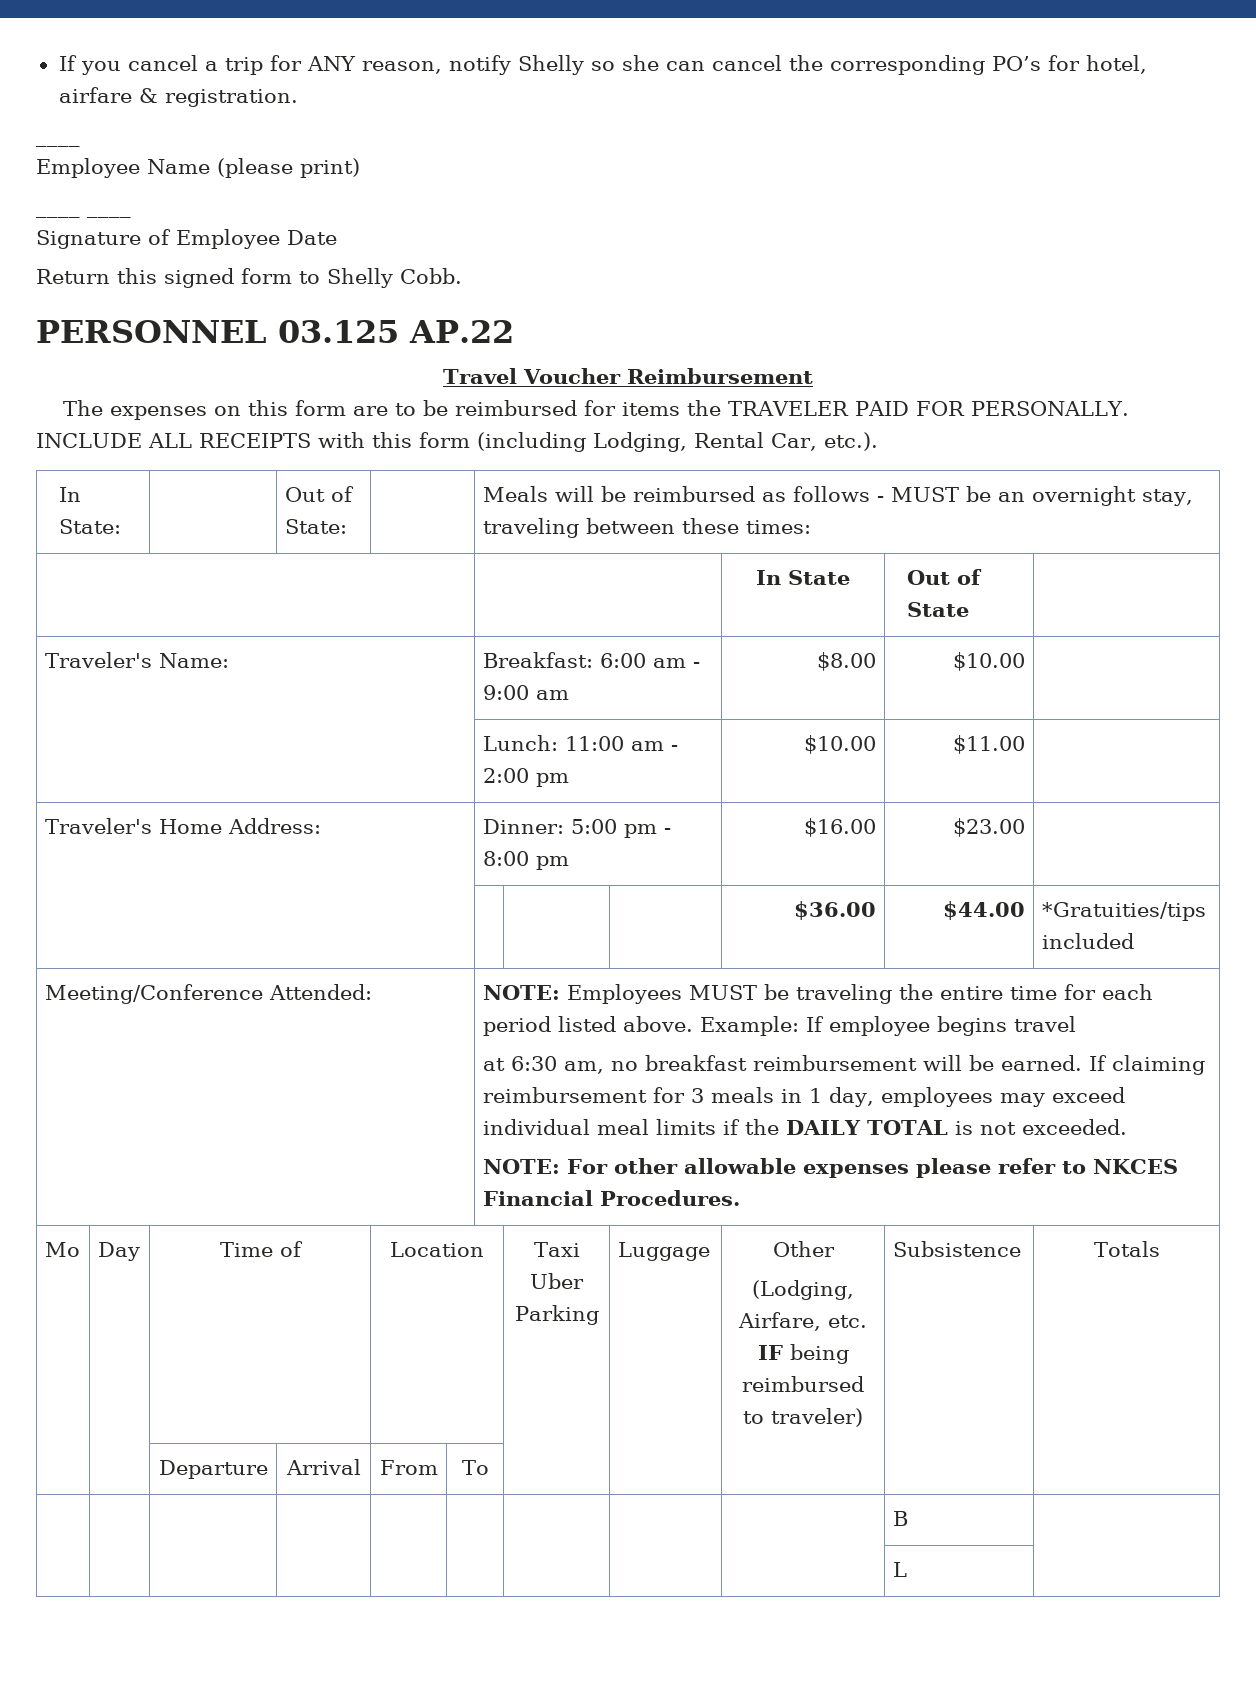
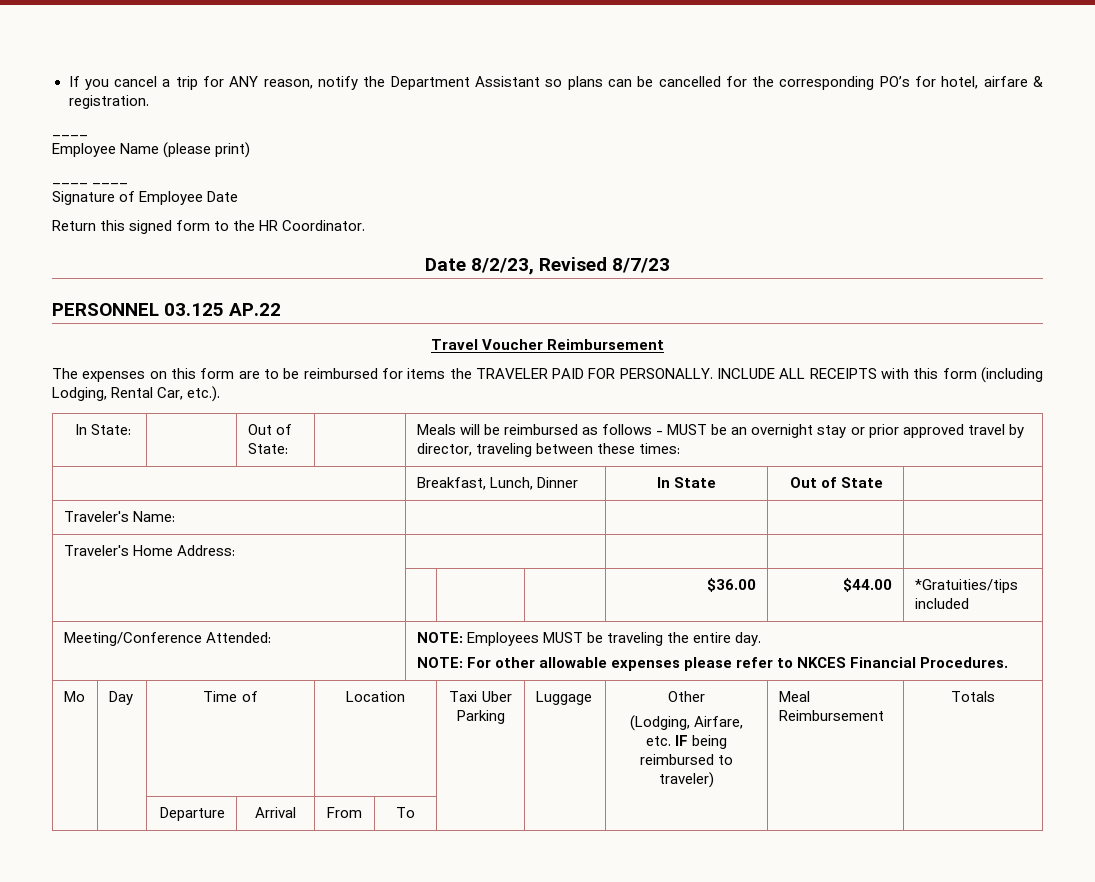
- If you cancel a trip for ANY reason, notify Shelly so she can cancel the corresponding PO’s for hotel, airfare & registration.
+ If you cancel a trip for ANY reason, notify the Department Assistant so plans can be cancelled for the corresponding PO’s for hotel, airfare & registration.
- Return this signed form to Shelly Cobb.
+ Return this signed form to the HR Coordinator.
+ Date 8/2/23, Revised 8/7/23
- In State: | | Out of State: | | Meals will be reimbursed as follows - MUST be an overnight stay, traveling between these times:
+ In State: | | Out of State: | | Meals will be reimbursed as follows - MUST be an overnight stay or prior approved travel by director, traveling between these times:
- | | In State | Out of State |
+ | Breakfast, Lunch, Dinner | In State | Out of State |
- Traveler's Name: | Breakfast: 6:00 am - 9:00 am | $8.00 | $10.00 |
- | Lunch: 11:00 am - 2:00 pm | $10.00 | $11.00 |
- Traveler's Home Address: | Dinner: 5:00 pm - 8:00 pm | $16.00 | $23.00 |
+ Traveler's Name: | | | |
+ Traveler's Home Address: | | | |
- NOTE: Employees MUST be traveling the entire time for each period listed above. Example: If employee begins travel
- at 6:30 am, no breakfast reimbursement will be earned. If claiming reimbursement for 3 meals in 1 day, employees may exceed individual meal limits if the DAILY TOTAL is not exceeded.
+ NOTE: Employees MUST be traveling the entire day.
  Mo | Day | Time of | Location | Taxi Uber Parking | Luggage | Other
- (Lodging, Airfare, etc. IF being reimbursed to traveler) | Subsistence | Totals
+ (Lodging, Airfare, etc. IF being reimbursed to traveler) | Meal Reimbursement | Totals
- | | | | | | | | | B |
- | | | | | | | | | L |

